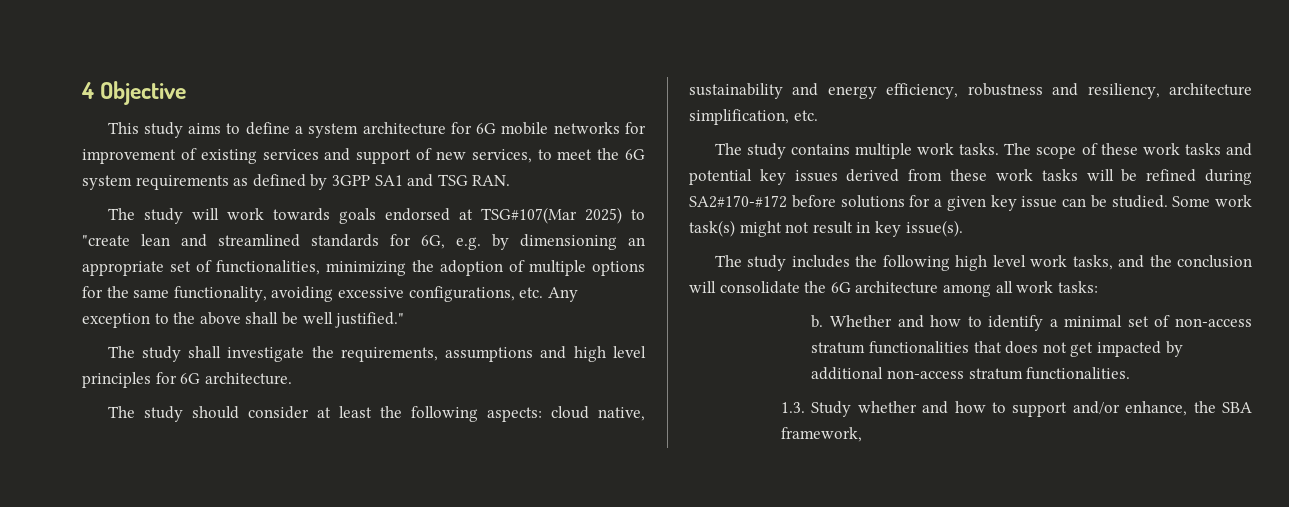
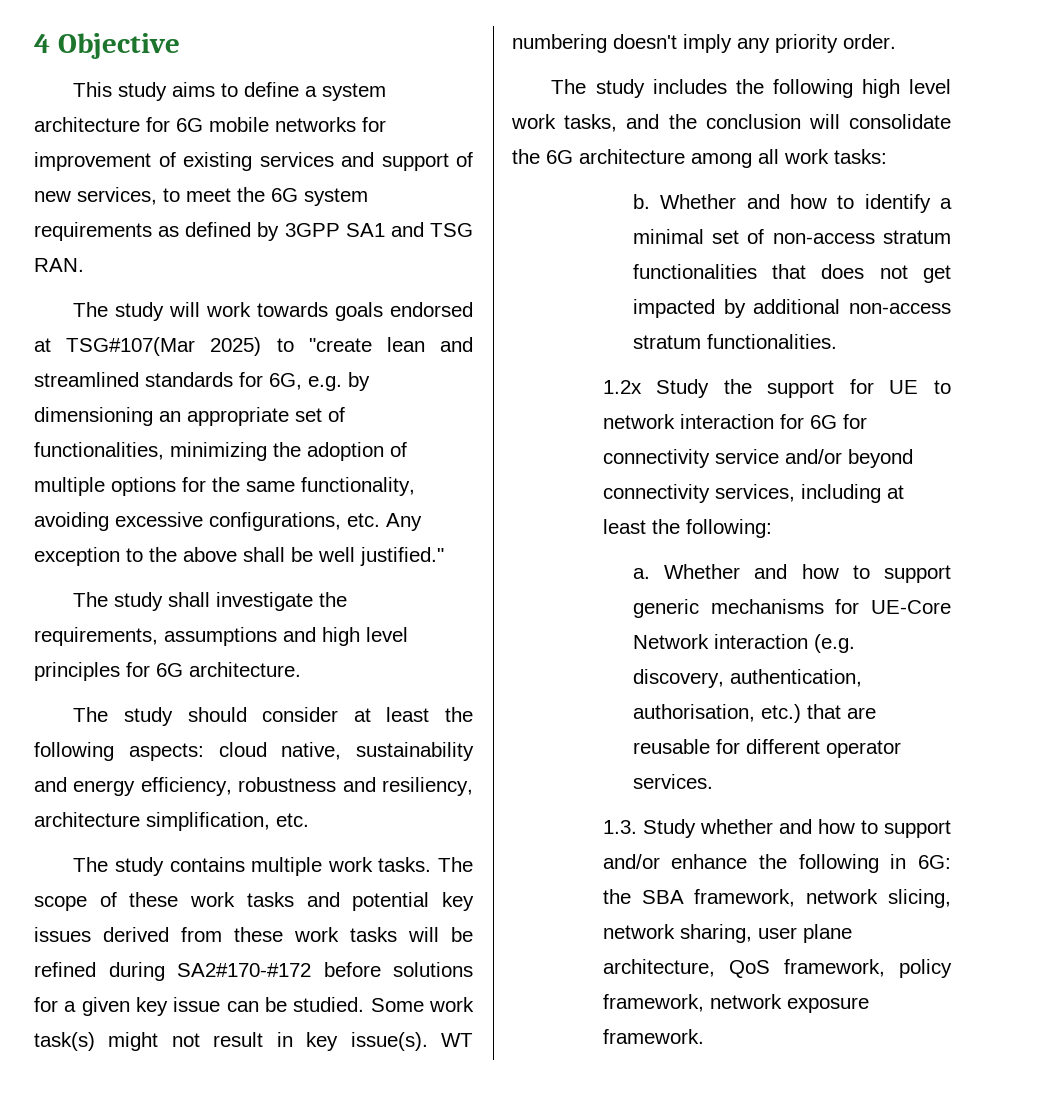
+ WT numbering doesn't imply any priority order.
+ 1.2x Study the support for UE to network interaction for 6G for connectivity service and/or beyond connectivity services, including at least the following:
+ a. Whether and how to support generic mechanisms for UE-Core Network interaction (e.g. discovery, authentication, authorisation, etc.) that are reusable for different operator services.
- 1.3. Study whether and how to support and/or enhance, the SBA framework,
+ 1.3. Study whether and how to support and/or enhance the following in 6G: the SBA framework, network slicing, network sharing, user plane architecture, QoS framework, policy framework, network exposure framework.

